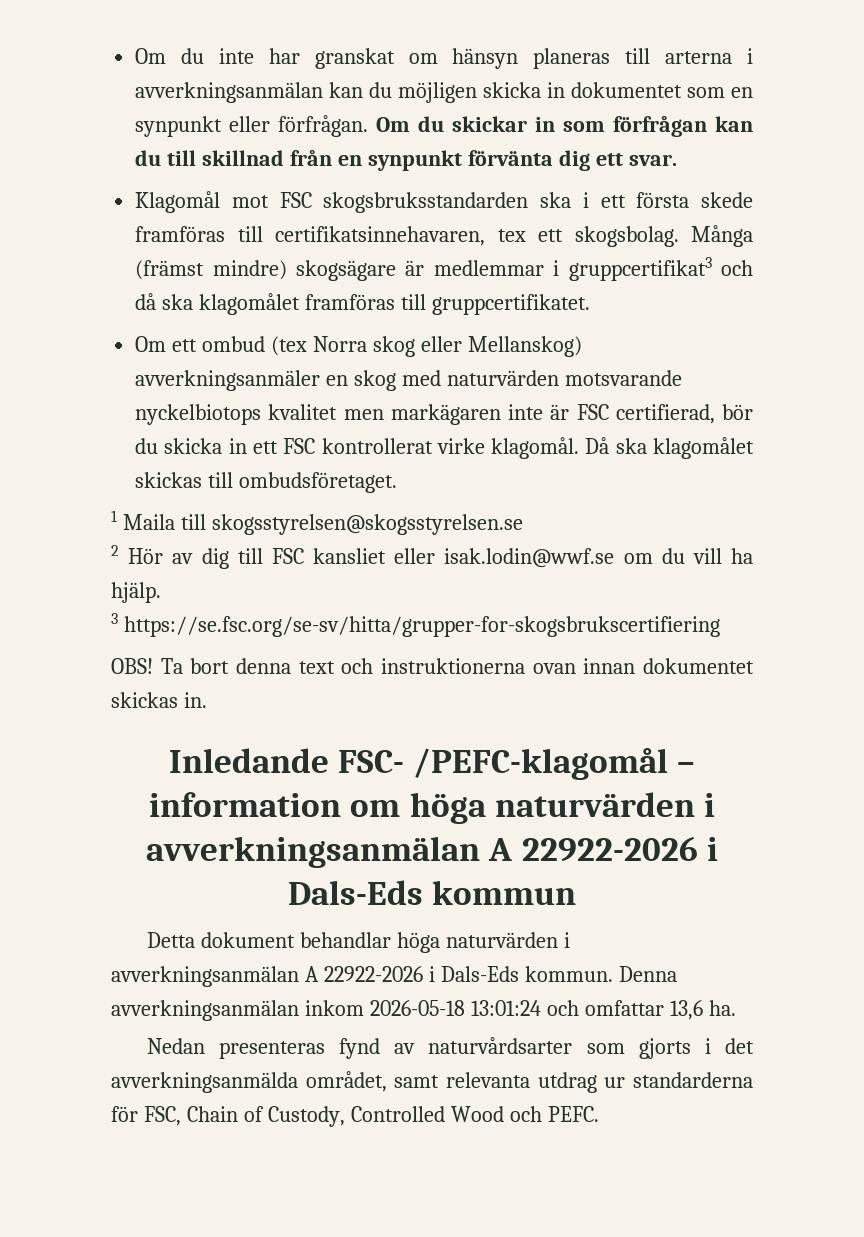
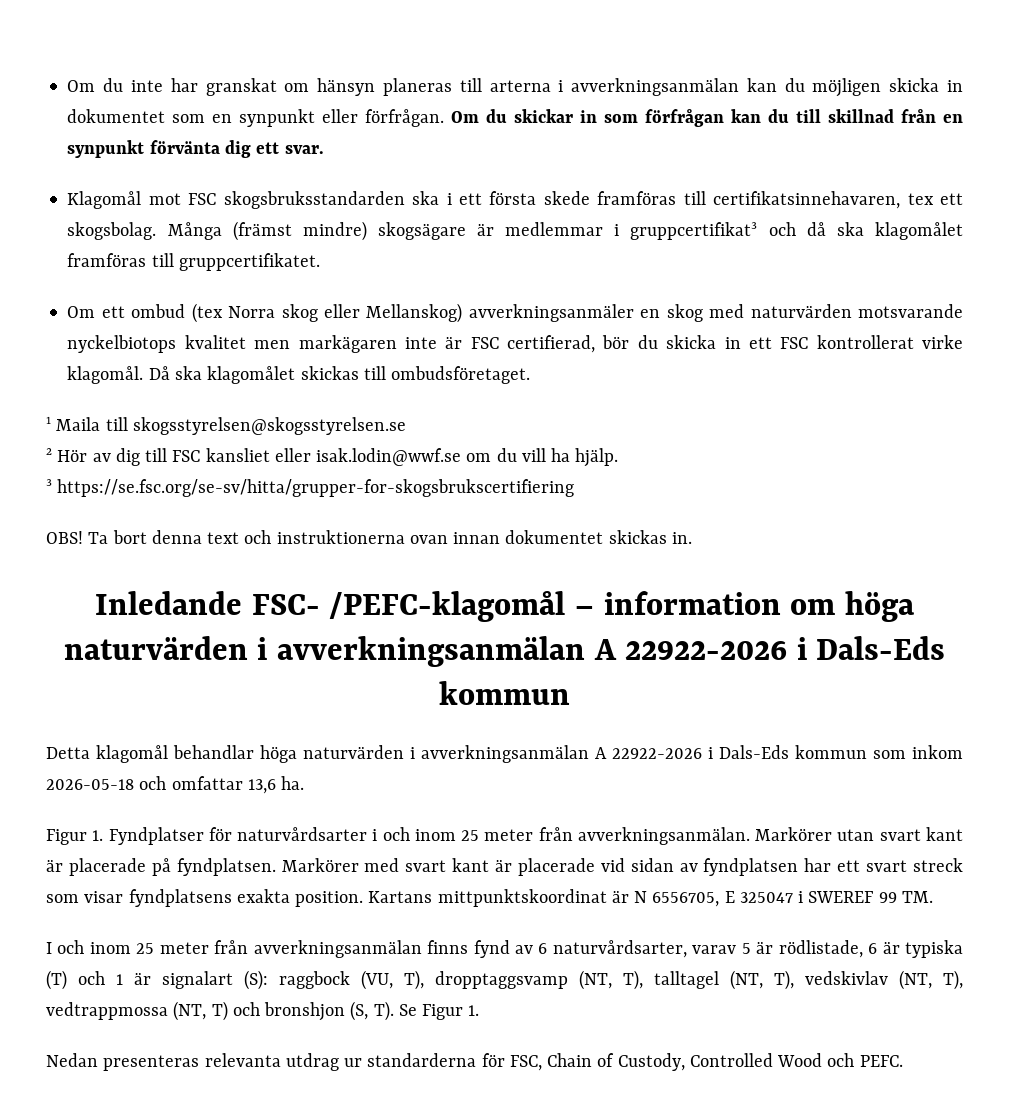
- Detta dokument behandlar höga naturvärden i avverkningsanmälan A 22922-2026 i Dals-Eds kommun. Denna avverkningsanmälan inkom 2026-05-18 13:01:24 och omfattar 13,6 ha.
+ Detta klagomål behandlar höga naturvärden i avverkningsanmälan A 22922-2026 i Dals-Eds kommun som inkom 2026-05-18 och omfattar 13,6 ha.
- Nedan presenteras fynd av naturvårdsarter som gjorts i det avverkningsanmälda området, samt relevanta utdrag ur standarderna för FSC, Chain of Custody, Controlled Wood och PEFC.
+ Figur 1. Fyndplatser för naturvårdsarter i och inom 25 meter från avverkningsanmälan. Markörer utan svart kant är placerade på fyndplatsen. Markörer med svart kant är placerade vid sidan av fyndplatsen har ett svart streck som visar fyndplatsens exakta position. Kartans mittpunktskoordinat är N 6556705, E 325047 i SWEREF 99 TM.
+ I och inom 25 meter från avverkningsanmälan finns fynd av 6 naturvårdsarter, varav 5 är rödlistade, 6 är typiska (T) och 1 är signalart (S): raggbock (VU, T), dropptaggsvamp (NT, T), talltagel (NT, T), vedskivlav (NT, T), vedtrappmossa (NT, T) och bronshjon (S, T). Se Figur 1.
+ Nedan presenteras relevanta utdrag ur standarderna för FSC, Chain of Custody, Controlled Wood och PEFC.

